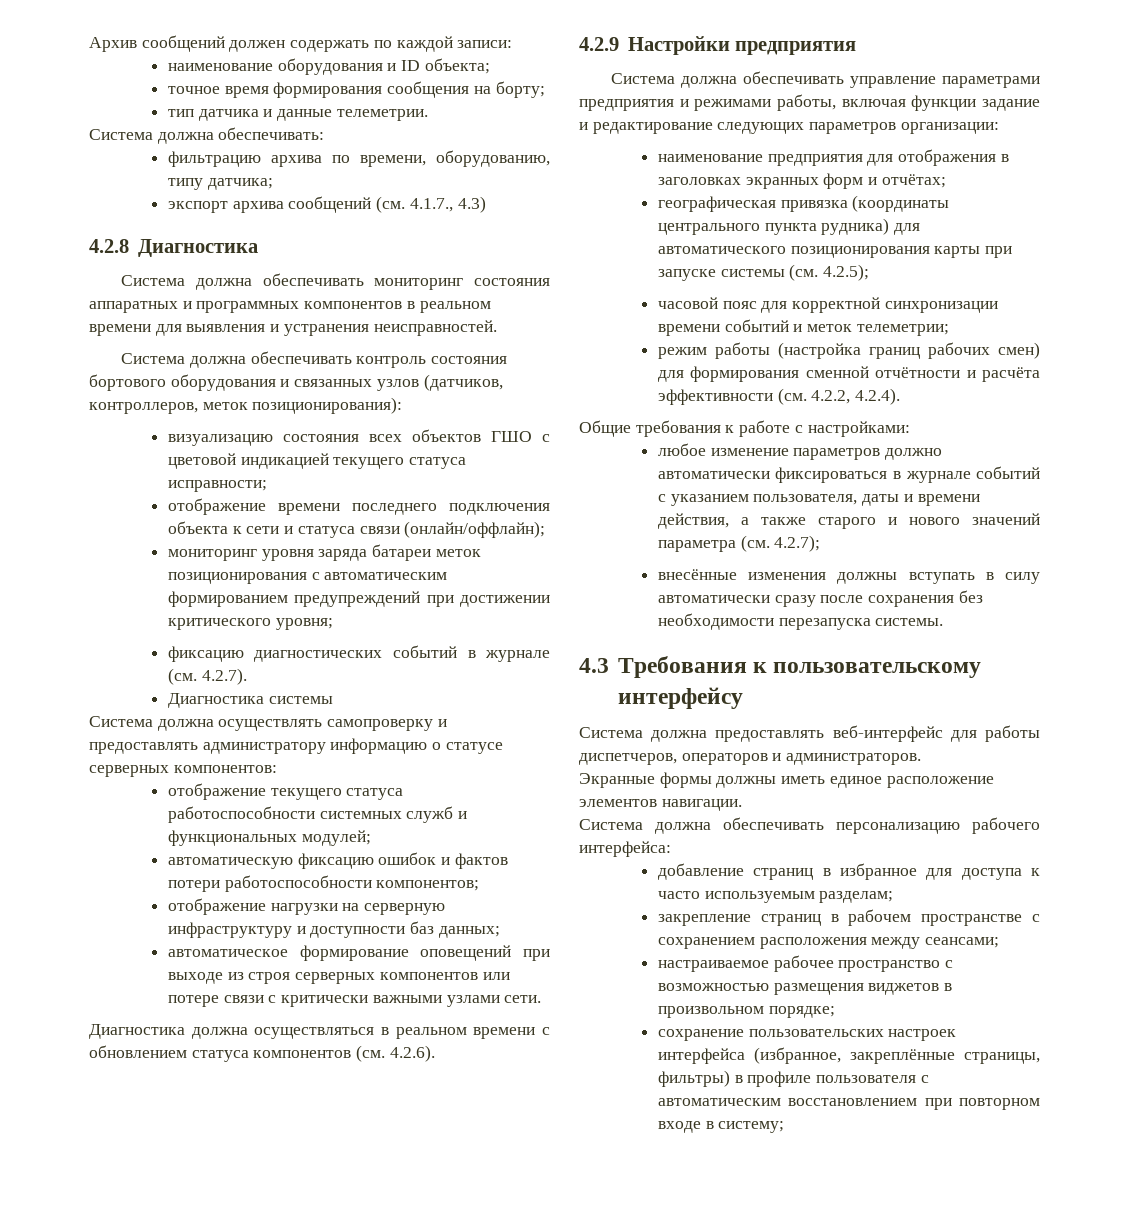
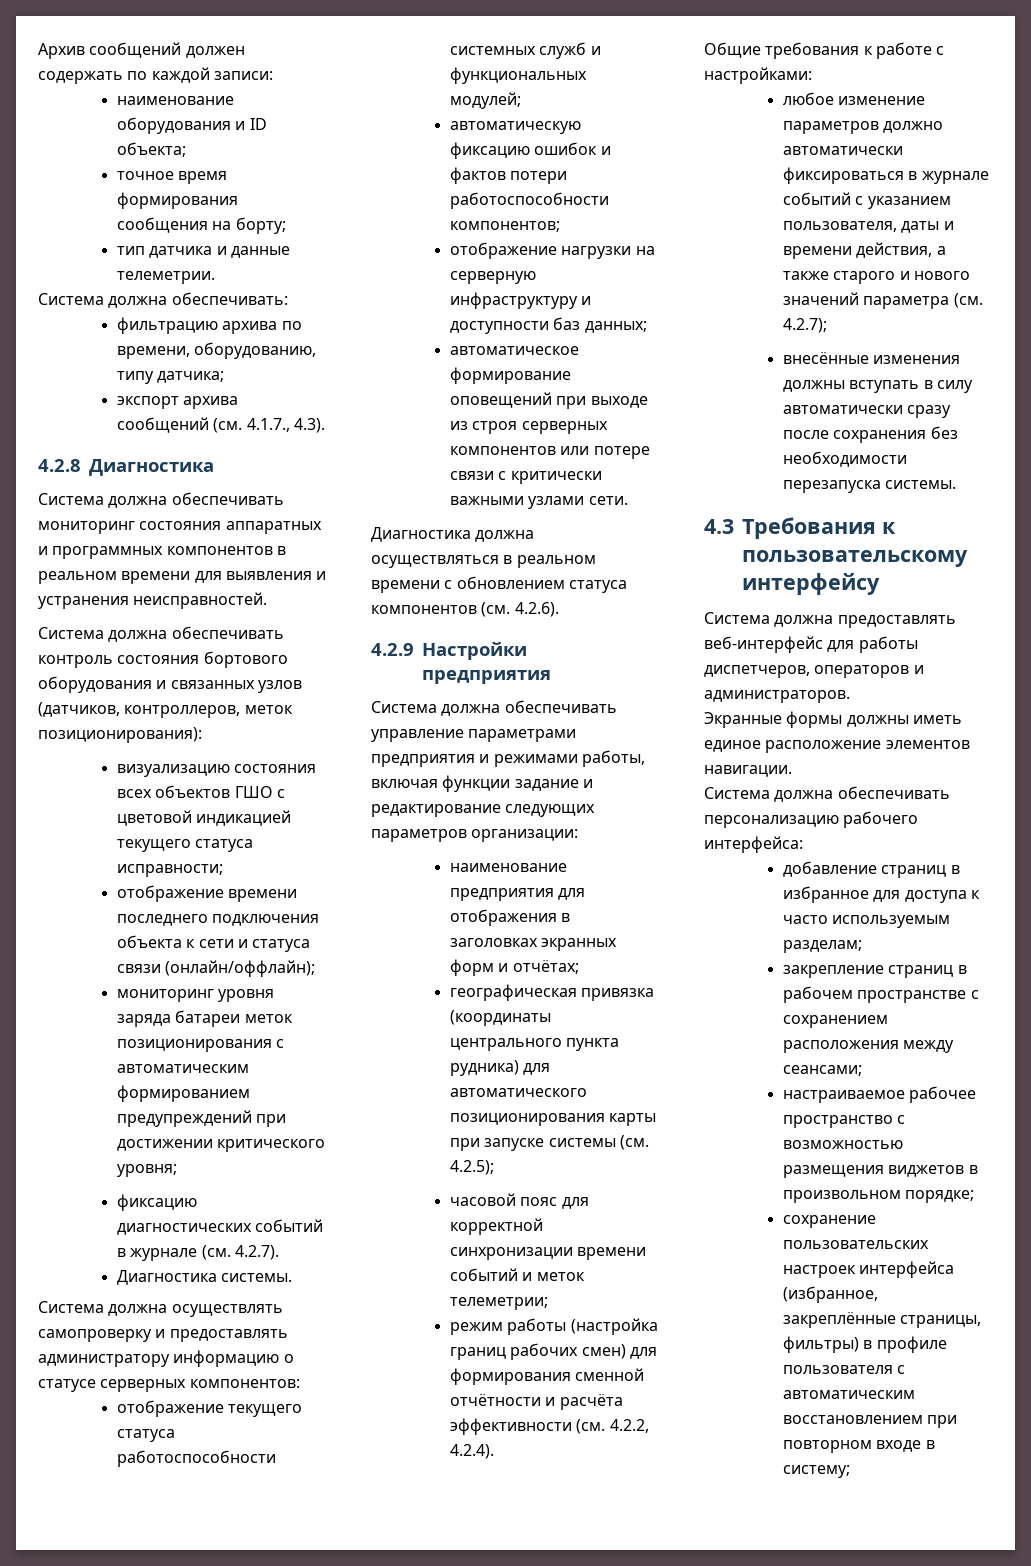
- экспорт архива сообщений (см. 4.1.7., 4.3)
+ экспорт архива сообщений (см. 4.1.7., 4.3).
- Диагностика системы
+ Диагностика системы.

